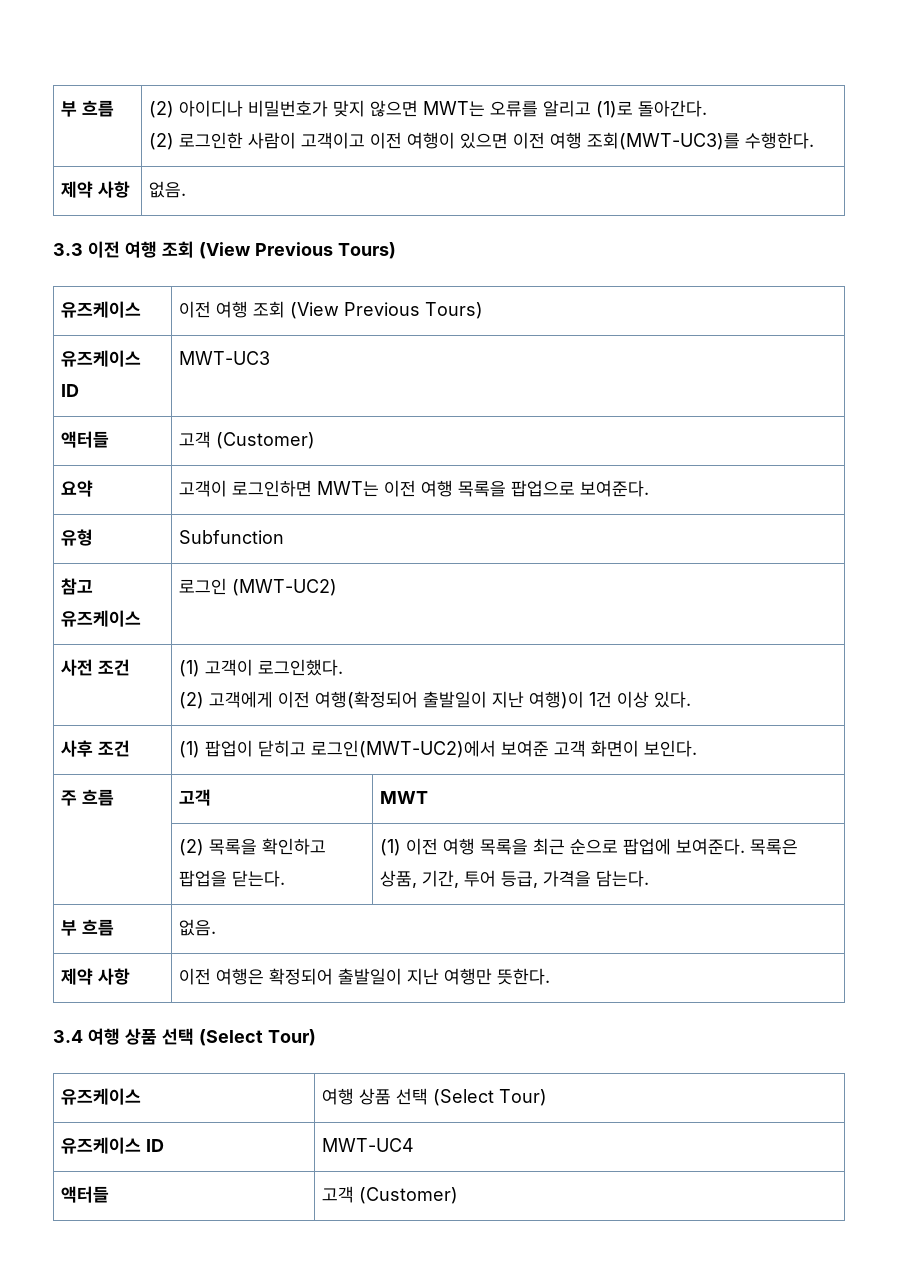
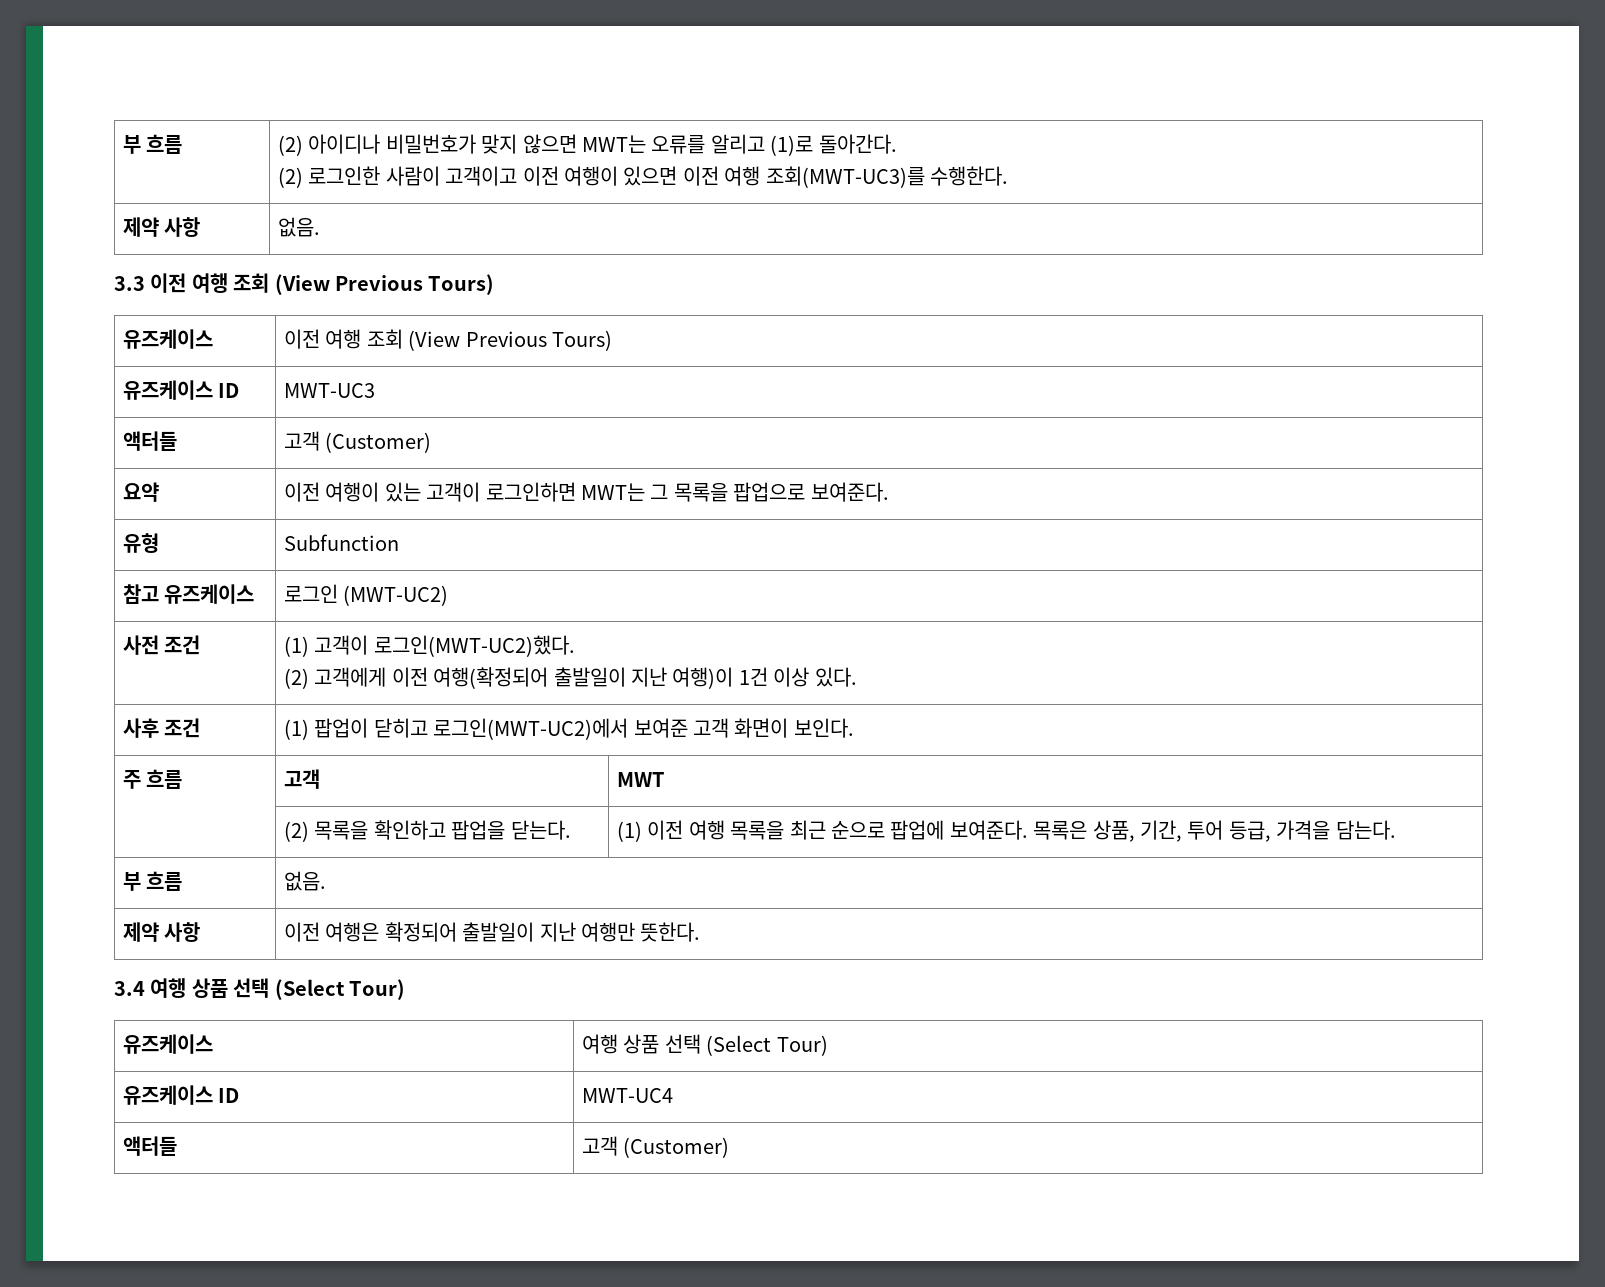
- 요약 | 고객이 로그인하면 MWT는 이전 여행 목록을 팝업으로 보여준다.
+ 요약 | 이전 여행이 있는 고객이 로그인하면 MWT는 그 목록을 팝업으로 보여준다.
- 사전 조건 | (1) 고객이 로그인했다.
+ 사전 조건 | (1) 고객이 로그인(MWT-UC2)했다.

